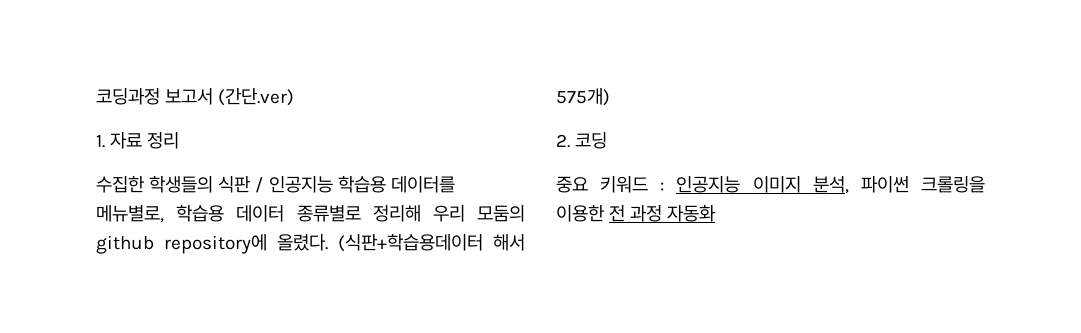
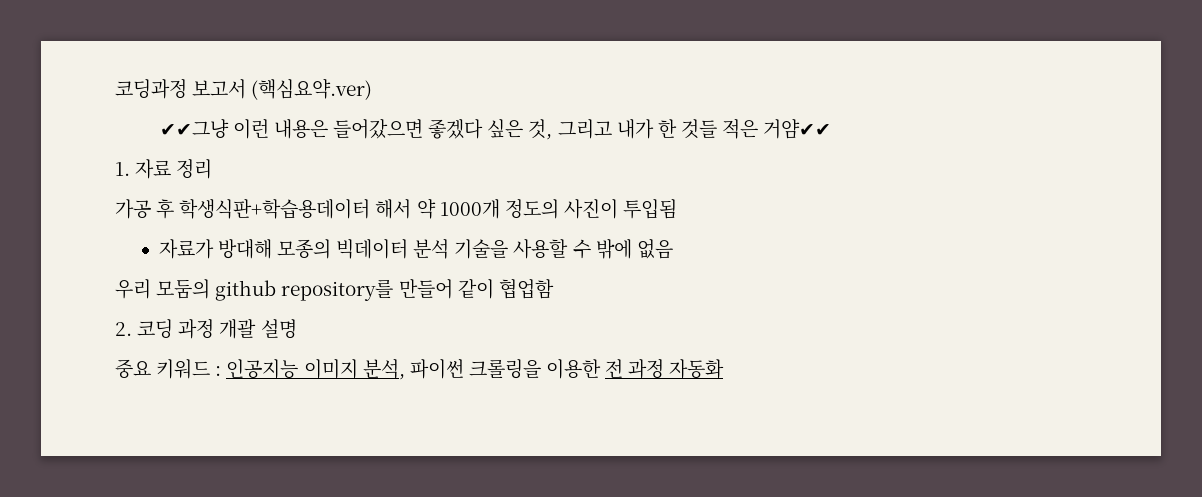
- 코딩과정 보고서 (간단.ver)
+ 코딩과정 보고서 (핵심요약.ver)
+ ✔✔그냥 이런 내용은 들어갔으면 좋겠다 싶은 것, 그리고 내가 한 것들 적은 거얌✔✔
  1. 자료 정리
- 수집한 학생들의 식판 / 인공지능 학습용 데이터를 메뉴별로, 학습용 데이터 종류별로 정리해 우리 모둠의 github repository에 올렸다. (식판+학습용데이터 해서 575개)
+ 가공 후 학생식판+학습용데이터 해서 약 1000개 정도의 사진이 투입됨
+ 자료가 방대해 모종의 빅데이터 분석 기술을 사용할 수 밖에 없음
+ 우리 모둠의 github repository를 만들어 같이 협업함
- 2. 코딩
+ 2. 코딩 과정 개괄 설명

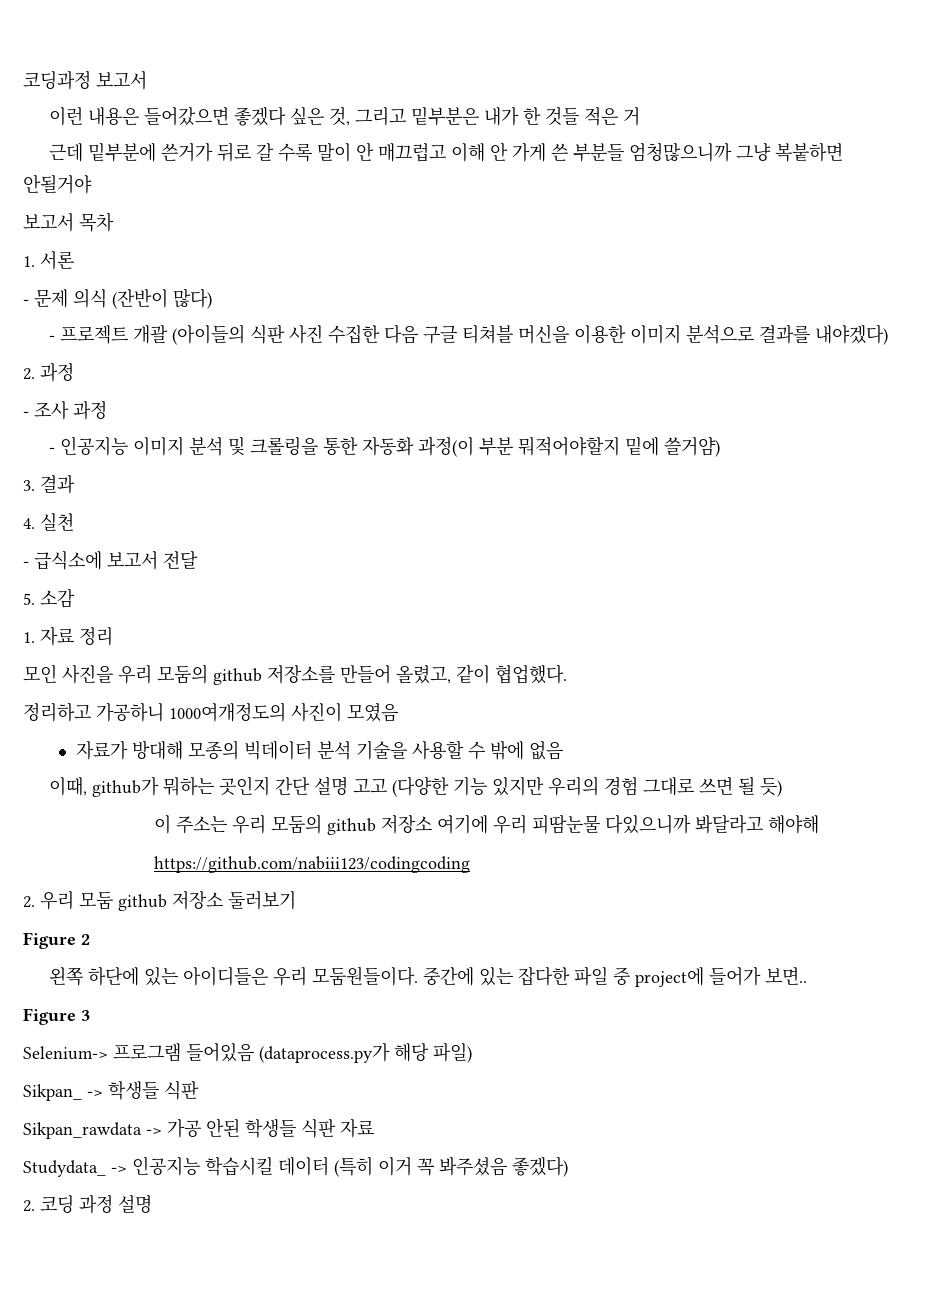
- 코딩과정 보고서 (핵심요약.ver)
- ✔✔그냥 이런 내용은 들어갔으면 좋겠다 싶은 것, 그리고 내가 한 것들 적은 거얌✔✔
+ 코딩과정 보고서
+ 이런 내용은 들어갔으면 좋겠다 싶은 것, 그리고 밑부분은 내가 한 것들 적은 거
+ 근데 밑부분에 쓴거가 뒤로 갈 수록 말이 안 매끄럽고 이해 안 가게 쓴 부분들 엄청많으니까 그냥 복붙하면 안될거야
+ 보고서 목차
+ 1. 서론
+ - 문제 의식 (잔반이 많다)
+ - 프로젝트 개괄 (아이들의 식판 사진 수집한 다음 구글 티쳐블 머신을 이용한 이미지 분석으로 결과를 내야겠다)
+ 2. 과정
+ - 조사 과정
+ - 인공지능 이미지 분석 및 크롤링을 통한 자동화 과정(이 부분 뭐적어야할지 밑에 쓸거얌)
+ 3. 결과
+ 4. 실천
+ - 급식소에 보고서 전달
+ 5. 소감
  1. 자료 정리
- 가공 후 학생식판+학습용데이터 해서 약 1000개 정도의 사진이 투입됨
+ 모인 사진을 우리 모둠의 github 저장소를 만들어 올렸고, 같이 협업했다.
+ 정리하고 가공하니 1000여개정도의 사진이 모였음
- 우리 모둠의 github repository를 만들어 같이 협업함
+ 이때, github가 뭐하는 곳인지 간단 설명 고고 (다양한 기능 있지만 우리의 경험 그대로 쓰면 될 듯)
+ 이 주소는 우리 모둠의 github 저장소 여기에 우리 피땀눈물 다있으니까 봐달라고 해야해
+ https://github.com/nabiii123/codingcoding
+ 2. 우리 모둠 github 저장소 둘러보기
+ Figure 2
+ 왼쪽 하단에 있는 아이디들은 우리 모둠원들이다. 중간에 있는 잡다한 파일 중 project에 들어가 보면..
+ Figure 3
+ Selenium-> 프로그램 들어있음 (dataprocess.py가 해당 파일)
+ Sikpan_ -> 학생들 식판
+ Sikpan_rawdata -> 가공 안된 학생들 식판 자료
+ Studydata_ -> 인공지능 학습시킬 데이터 (특히 이거 꼭 봐주셨음 좋겠다)
- 2. 코딩 과정 개괄 설명
- 중요 키워드 : 인공지능 이미지 분석, 파이썬 크롤링을 이용한 전 과정 자동화
+ 2. 코딩 과정 설명

